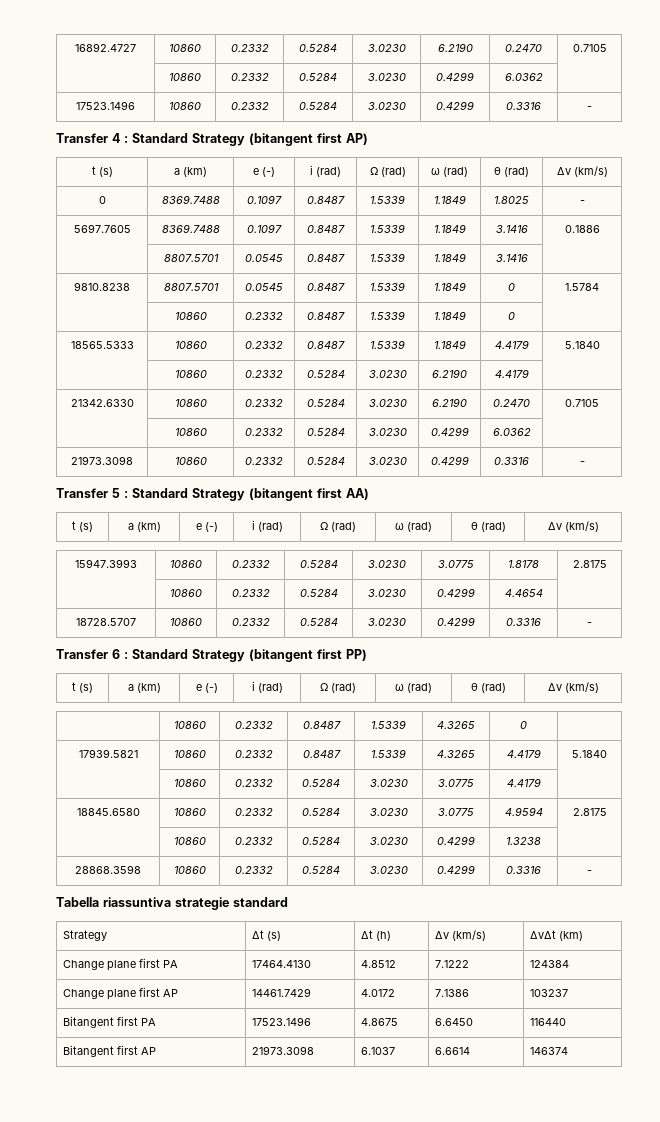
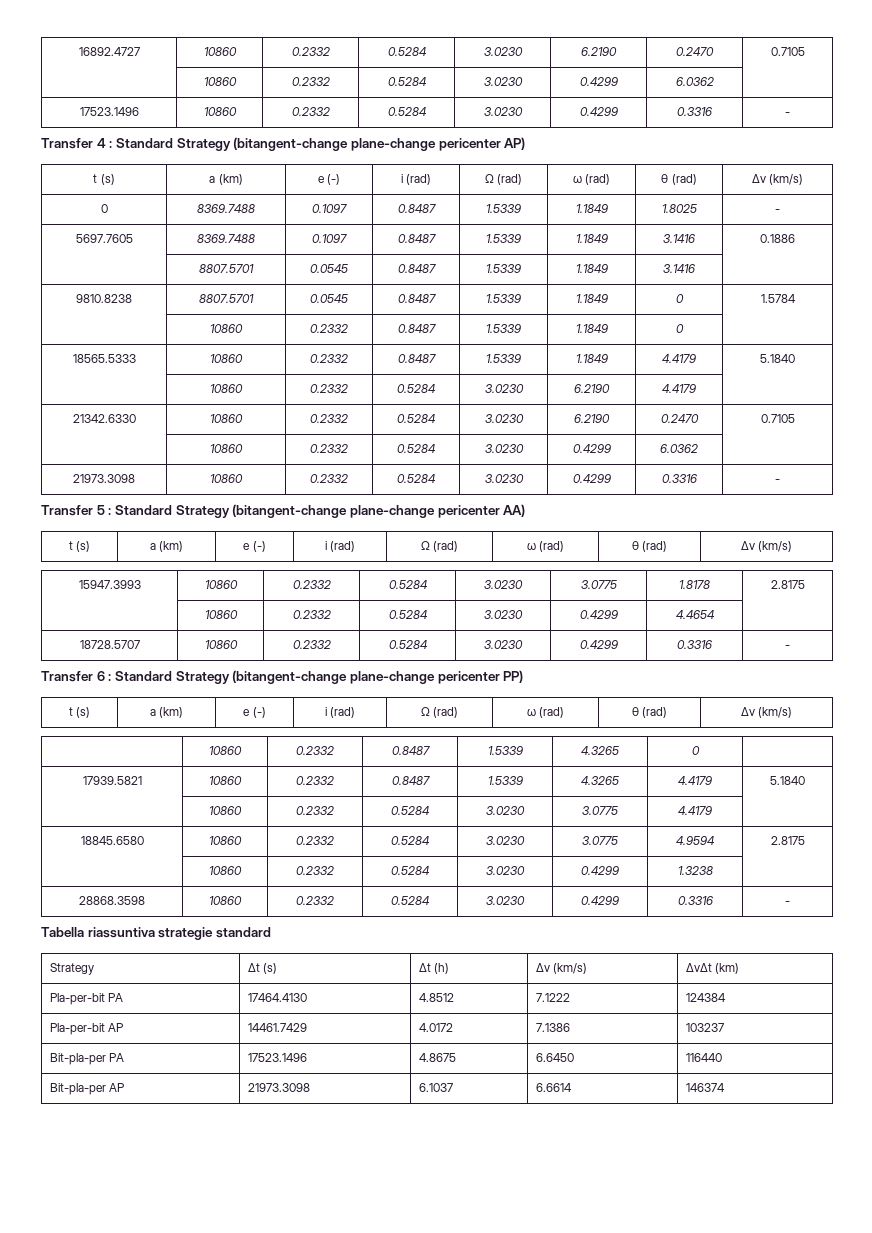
- Transfer 4 : Standard Strategy (bitangent first AP)
+ Transfer 4 : Standard Strategy (bitangent-change plane-change pericenter AP)
- Transfer 5 : Standard Strategy (bitangent first AA)
+ Transfer 5 : Standard Strategy (bitangent-change plane-change pericenter AA)
- Transfer 6 : Standard Strategy (bitangent first PP)
+ Transfer 6 : Standard Strategy (bitangent-change plane-change pericenter PP)
- Change plane first PA | 17464.4130 | 4.8512 | 7.1222 | 124384
+ Pla-per-bit PA | 17464.4130 | 4.8512 | 7.1222 | 124384
- Change plane first AP | 14461.7429 | 4.0172 | 7.1386 | 103237
+ Pla-per-bit AP | 14461.7429 | 4.0172 | 7.1386 | 103237
- Bitangent first PA | 17523.1496 | 4.8675 | 6.6450 | 116440
+ Bit-pla-per PA | 17523.1496 | 4.8675 | 6.6450 | 116440
- Bitangent first AP | 21973.3098 | 6.1037 | 6.6614 | 146374
+ Bit-pla-per AP | 21973.3098 | 6.1037 | 6.6614 | 146374

